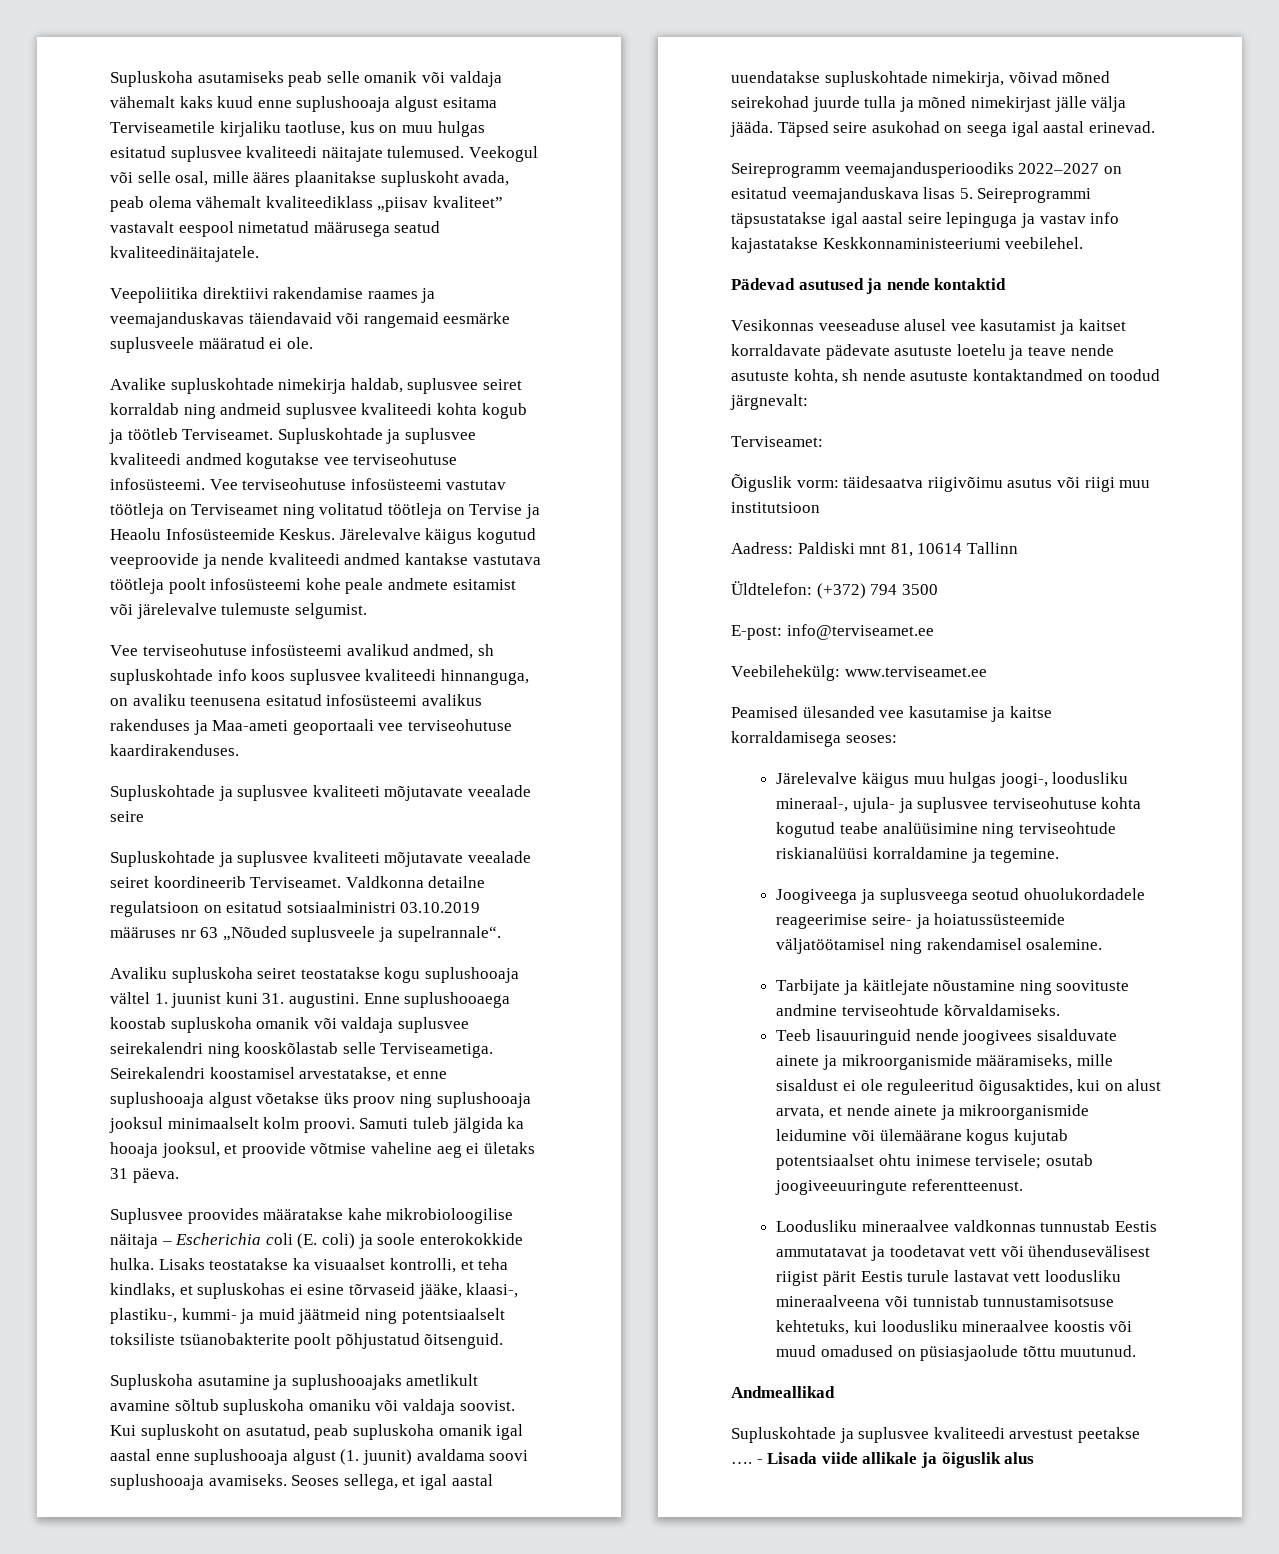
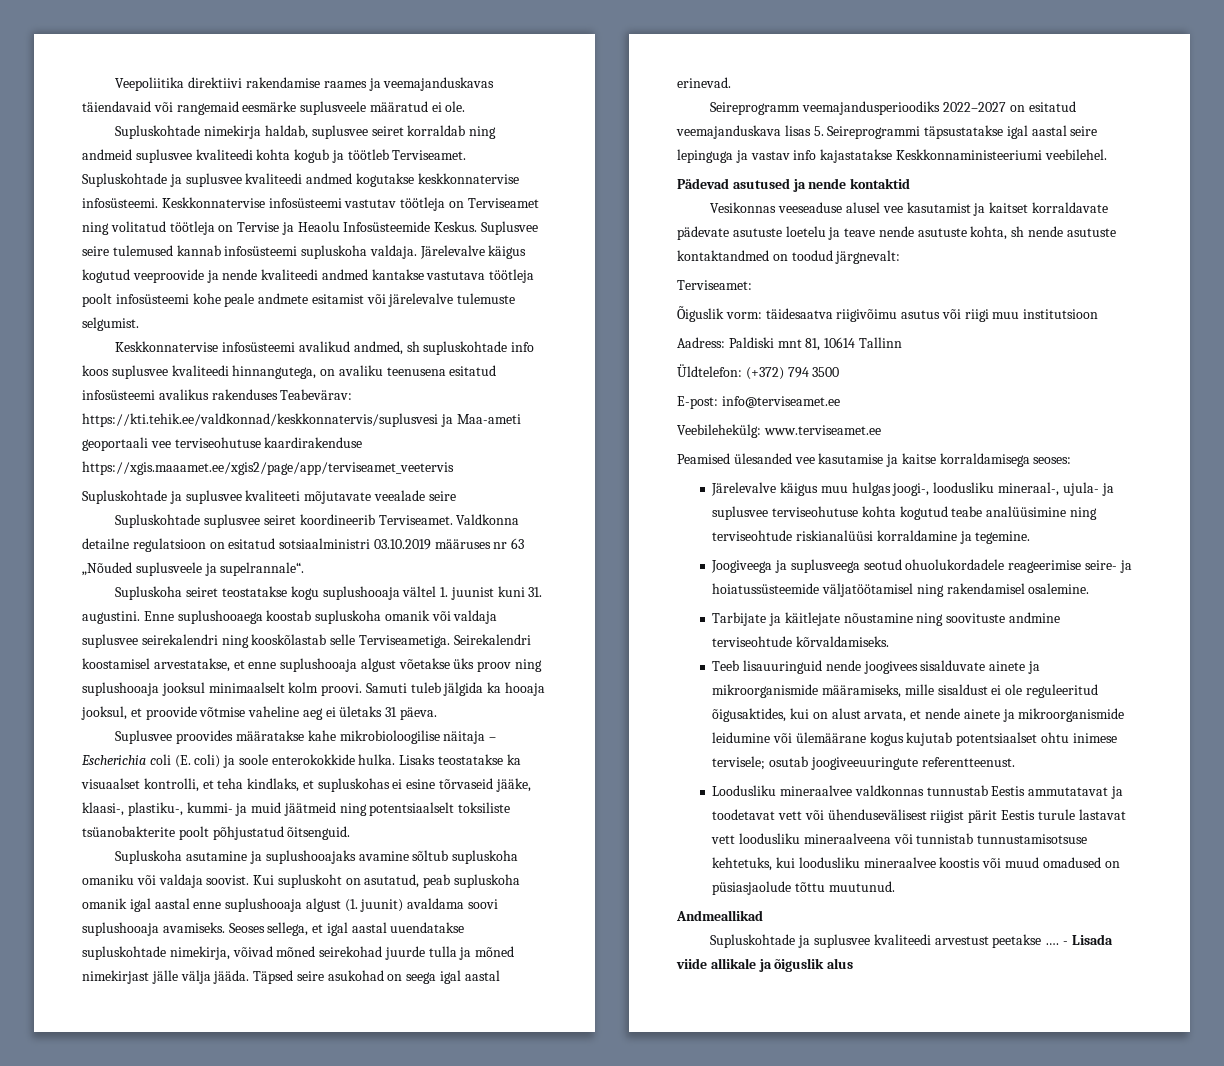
- Supluskoha asutamiseks peab selle omanik või valdaja vähemalt kaks kuud enne suplushooaja algust esitama Terviseametile kirjaliku taotluse, kus on muu hulgas esitatud suplusvee kvaliteedi näitajate tulemused. Veekogul või selle osal, mille ääres plaanitakse supluskoht avada, peab olema vähemalt kvaliteediklass „piisav kvaliteet” vastavalt eespool nimetatud määrusega seatud kvaliteedinäitajatele.
- Avalike supluskohtade nimekirja haldab, suplusvee seiret korraldab ning andmeid suplusvee kvaliteedi kohta kogub ja töötleb Terviseamet.
+ Supluskohtade nimekirja haldab, suplusvee seiret korraldab ning andmeid suplusvee kvaliteedi kohta kogub ja töötleb Terviseamet.
- Supluskohtade ja suplusvee kvaliteedi andmed kogutakse vee terviseohutuse infosüsteemi. Vee terviseohutuse infosüsteemi vastutav töötleja on Terviseamet ning volitatud töötleja on Tervise ja Heaolu Infosüsteemide Keskus.
+ Supluskohtade ja suplusvee kvaliteedi andmed kogutakse keskkonnatervise infosüsteemi. Keskkonnatervise infosüsteemi vastutav töötleja on Terviseamet ning volitatud töötleja on Tervise ja Heaolu Infosüsteemide Keskus.
+ Suplusvee seire tulemused kannab infosüsteemi supluskoha valdaja.
- Vee terviseohutuse infosüsteemi avalikud andmed, sh supluskohtade info koos suplusvee kvaliteedi hinnanguga, on avaliku teenusena esitatud infosüsteemi avalikus rakenduses ja Maa-ameti geoportaali vee terviseohutuse kaardirakenduses.
+ Keskkonnatervise infosüsteemi avalikud andmed, sh supluskohtade info koos suplusvee kvaliteedi hinnangutega, on avaliku teenusena esitatud infosüsteemi avalikus rakenduses Teabevärav: https://kti.tehik.ee/valdkonnad/keskkonnatervis/suplusvesi ja Maa-ameti geoportaali vee terviseohutuse kaardirakenduse https://xgis.maaamet.ee/xgis2/page/app/terviseamet_veetervis
- Supluskohtade ja suplusvee kvaliteeti mõjutavate veealade seiret koordineerib Terviseamet.
+ Supluskohtade suplusvee seiret koordineerib Terviseamet.
- Avaliku supluskoha seiret teostatakse kogu suplushooaja vältel 1. juunist kuni 31. augustini.
+ Supluskoha seiret teostatakse kogu suplushooaja vältel 1. juunist kuni 31. augustini.
- Supluskoha asutamine ja suplushooajaks ametlikult avamine sõltub supluskoha omaniku või valdaja soovist.
+ Supluskoha asutamine ja suplushooajaks avamine sõltub supluskoha omaniku või valdaja soovist.

